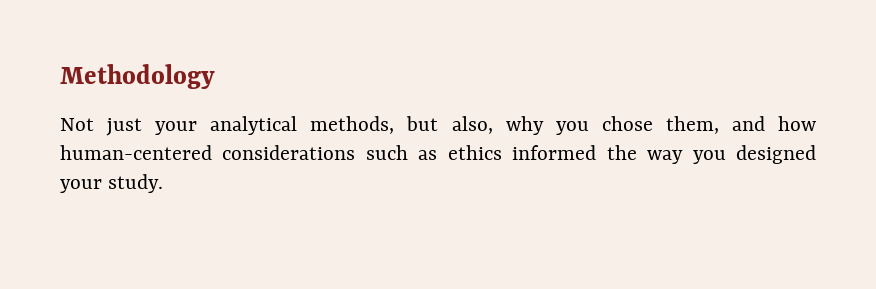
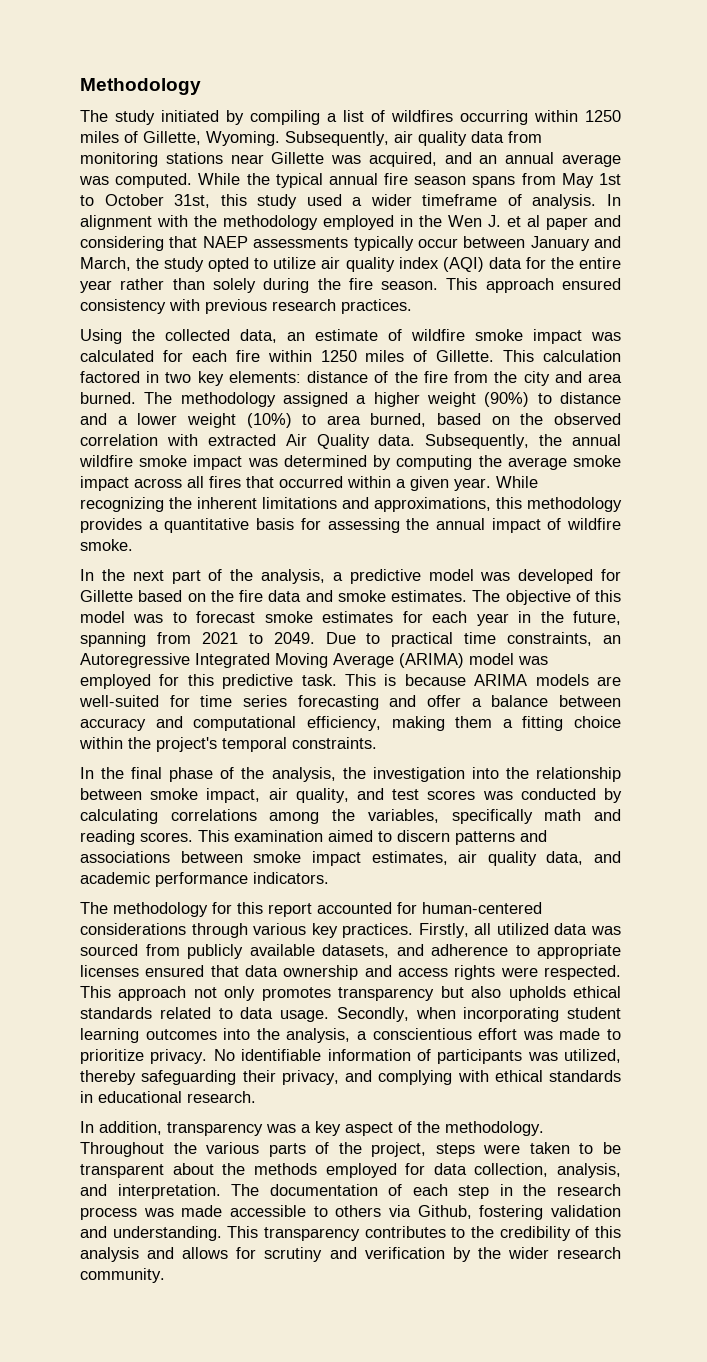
- Not just your analytical methods, but also, why you chose them, and how human-centered considerations such as ethics informed the way you designed your study.
+ The study initiated by compiling a list of wildfires occurring within 1250 miles of Gillette, Wyoming. Subsequently, air quality data from monitoring stations near Gillette was acquired, and an annual average was computed. While the typical annual fire season spans from May 1st to October 31st, this study used a wider timeframe of analysis. In alignment with the methodology employed in the Wen J. et al paper and considering that NAEP assessments typically occur between January and March, the study opted to utilize air quality index (AQI) data for the entire year rather than solely during the fire season. This approach ensured consistency with previous research practices.
+ Using the collected data, an estimate of wildfire smoke impact was calculated for each fire within 1250 miles of Gillette. This calculation factored in two key elements: distance of the fire from the city and area burned. The methodology assigned a higher weight (90%) to distance and a lower weight (10%) to area burned, based on the observed correlation with extracted Air Quality data. Subsequently, the annual wildfire smoke impact was determined by computing the average smoke impact across all fires that occurred within a given year. While recognizing the inherent limitations and approximations, this methodology provides a quantitative basis for assessing the annual impact of wildfire smoke.
+ In the next part of the analysis, a predictive model was developed for Gillette based on the fire data and smoke estimates. The objective of this model was to forecast smoke estimates for each year in the future, spanning from 2021 to 2049. Due to practical time constraints, an Autoregressive Integrated Moving Average (ARIMA) model was employed for this predictive task. This is because ARIMA models are well-suited for time series forecasting and offer a balance between accuracy and computational efficiency, making them a fitting choice within the project's temporal constraints.
+ In the final phase of the analysis, the investigation into the relationship between smoke impact, air quality, and test scores was conducted by calculating correlations among the variables, specifically math and reading scores. This examination aimed to discern patterns and associations between smoke impact estimates, air quality data, and academic performance indicators.
+ The methodology for this report accounted for human-centered considerations through various key practices. Firstly, all utilized data was sourced from publicly available datasets, and adherence to appropriate licenses ensured that data ownership and access rights were respected. This approach not only promotes transparency but also upholds ethical standards related to data usage. Secondly, when incorporating student learning outcomes into the analysis, a conscientious effort was made to prioritize privacy. No identifiable information of participants was utilized, thereby safeguarding their privacy, and complying with ethical standards in educational research.
+ In addition, transparency was a key aspect of the methodology. Throughout the various parts of the project, steps were taken to be transparent about the methods employed for data collection, analysis, and interpretation. The documentation of each step in the research process was made accessible to others via Github, fostering validation and understanding. This transparency contributes to the credibility of this analysis and allows for scrutiny and verification by the wider research community.

